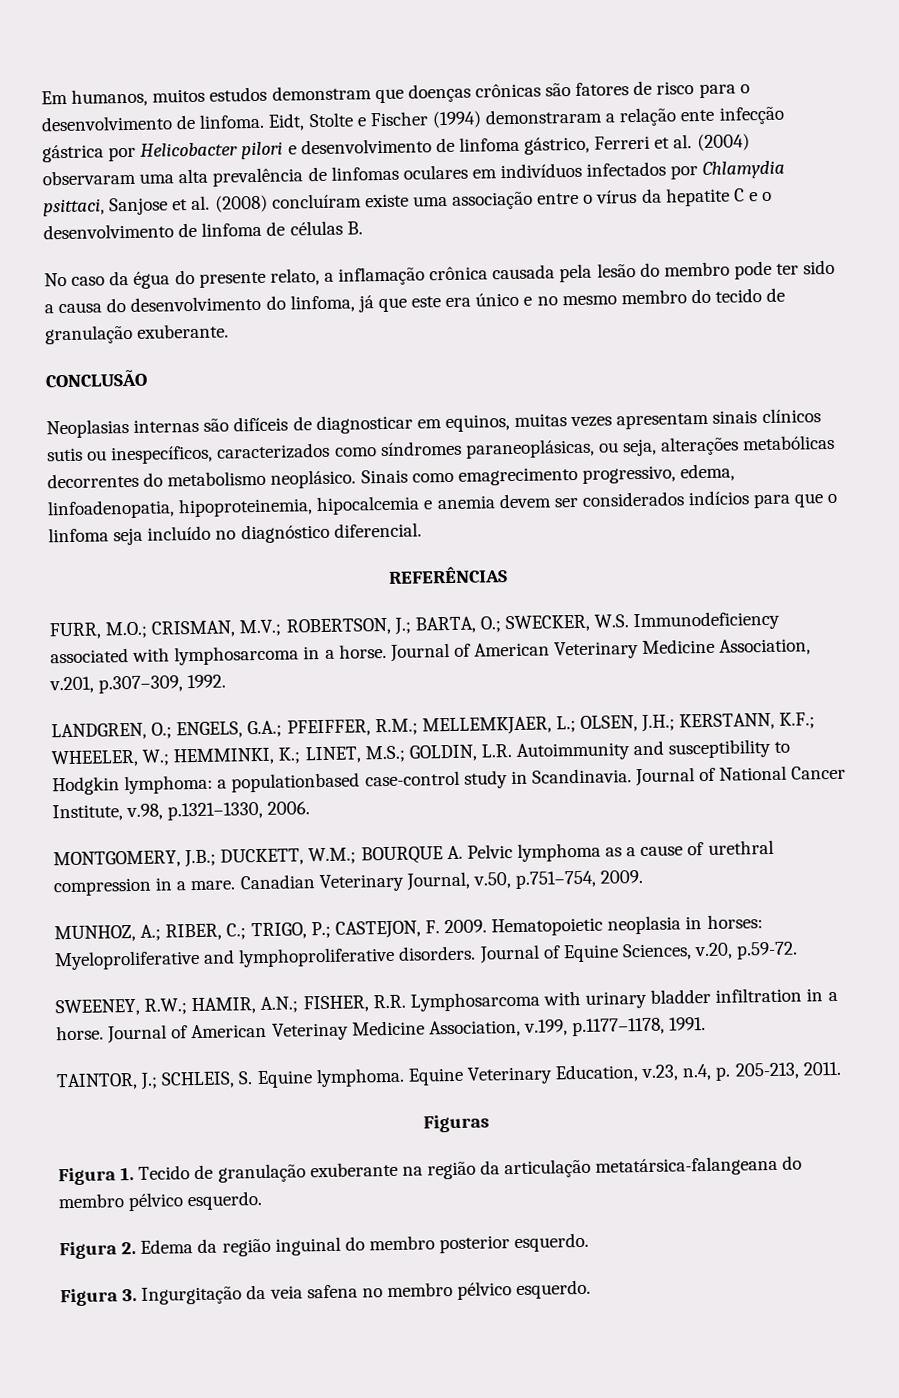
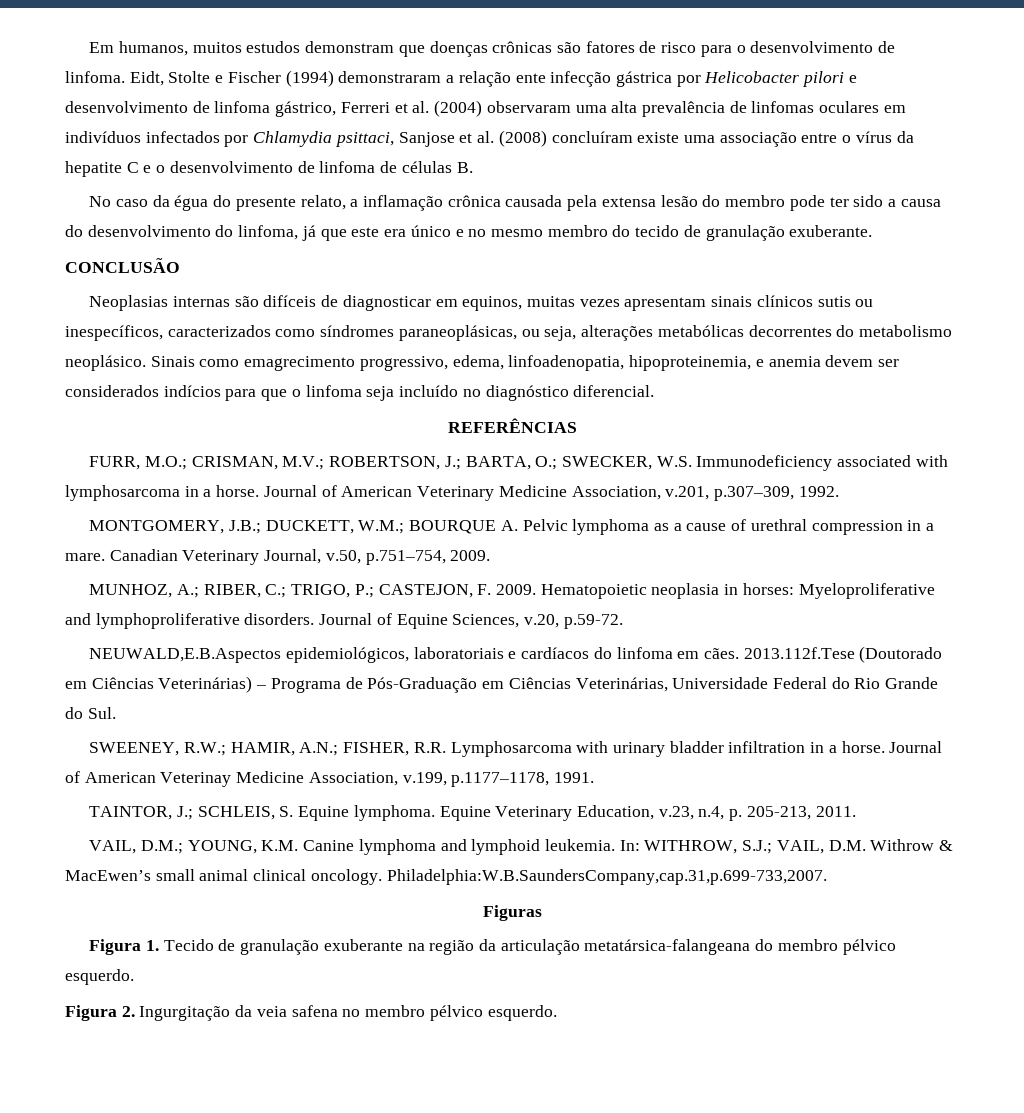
- No caso da égua do presente relato, a inflamação crônica causada pela lesão do membro pode ter sido a causa do desenvolvimento do linfoma, já que este era único e no mesmo membro do tecido de granulação exuberante.
+ No caso da égua do presente relato, a inflamação crônica causada pela extensa lesão do membro pode ter sido a causa do desenvolvimento do linfoma, já que este era único e no mesmo membro do tecido de granulação exuberante.
- Sinais como emagrecimento progressivo, edema, linfoadenopatia, hipoproteinemia, hipocalcemia e anemia devem ser considerados indícios para que o linfoma seja incluído no diagnóstico diferencial.
+ Sinais como emagrecimento progressivo, edema, linfoadenopatia, hipoproteinemia, e anemia devem ser considerados indícios para que o linfoma seja incluído no diagnóstico diferencial.
- LANDGREN, O.; ENGELS, G.A.; PFEIFFER, R.M.; MELLEMKJAER, L.; OLSEN, J.H.; KERSTANN, K.F.; WHEELER, W.; HEMMINKI, K.; LINET, M.S.; GOLDIN, L.R. Autoimmunity and susceptibility to Hodgkin lymphoma: a populationbased case-control study in Scandinavia. Journal of National Cancer Institute, v.98, p.1321–1330, 2006.
+ NEUWALD,E.B.Aspectos epidemiológicos, laboratoriais e cardíacos do linfoma em cães. 2013.112f.Tese (Doutorado em Ciências Veterinárias) – Programa de Pós-Graduação em Ciências Veterinárias, Universidade Federal do Rio Grande do Sul.
+ VAIL, D.M.; YOUNG, K.M. Canine lymphoma and lymphoid leukemia. In: WITHROW, S.J.; VAIL, D.M. Withrow & MacEwen’s small animal clinical oncology. Philadelphia:W.B.SaundersCompany,cap.31,p.699-733,2007.
- Figura 2. Edema da região inguinal do membro posterior esquerdo.
- Figura 3. Ingurgitação da veia safena no membro pélvico esquerdo.
+ Figura 2. Ingurgitação da veia safena no membro pélvico esquerdo.

